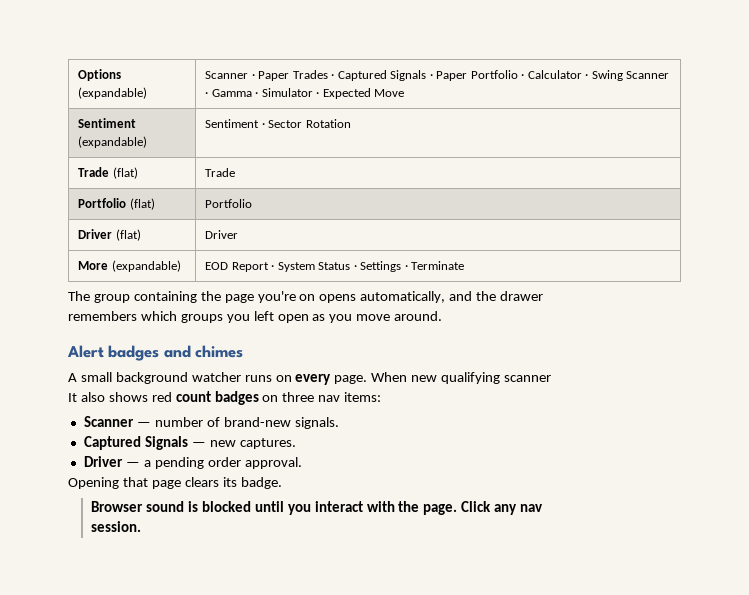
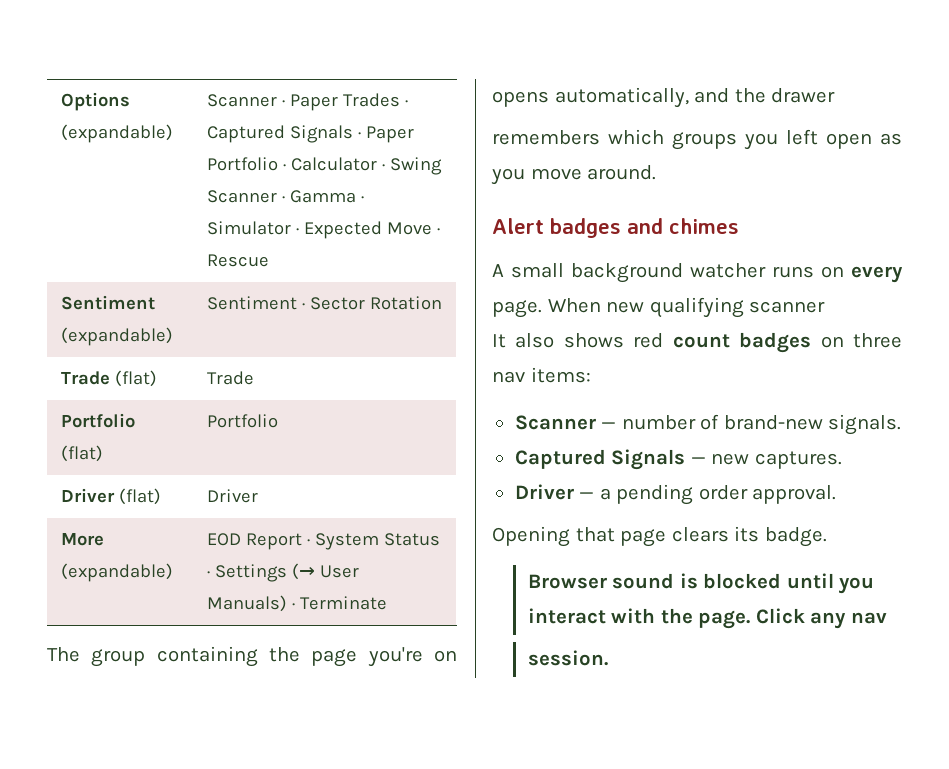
- Options (expandable) | Scanner · Paper Trades · Captured Signals · Paper Portfolio · Calculator · Swing Scanner · Gamma · Simulator · Expected Move
+ Options (expandable) | Scanner · Paper Trades · Captured Signals · Paper Portfolio · Calculator · Swing Scanner · Gamma · Simulator · Expected Move · Rescue
- More (expandable) | EOD Report · System Status · Settings · Terminate
+ More (expandable) | EOD Report · System Status · Settings (→ User Manuals) · Terminate

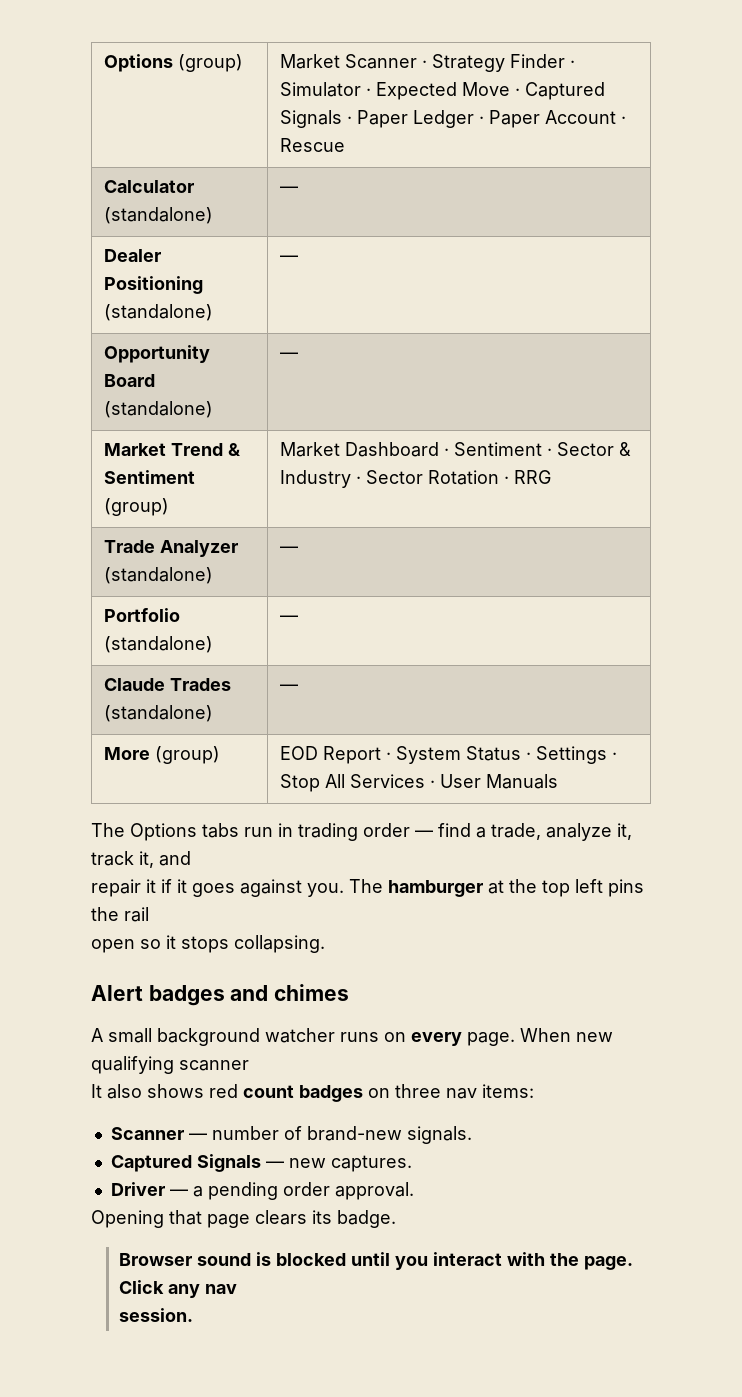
- Options (expandable) | Scanner · Paper Trades · Captured Signals · Paper Portfolio · Calculator · Swing Scanner · Gamma · Simulator · Expected Move · Rescue
- Sentiment (expandable) | Sentiment · Sector Rotation
- Trade (flat) | Trade
- Portfolio (flat) | Portfolio
- Driver (flat) | Driver
+ Options (group) | Market Scanner · Strategy Finder · Simulator · Expected Move · Captured Signals · Paper Ledger · Paper Account · Rescue
+ Calculator (standalone) | —
+ Dealer Positioning (standalone) | —
+ Opportunity Board (standalone) | —
+ Market Trend & Sentiment (group) | Market Dashboard · Sentiment · Sector & Industry · Sector Rotation · RRG
+ Trade Analyzer (standalone) | —
+ Portfolio (standalone) | —
+ Claude Trades (standalone) | —
- More (expandable) | EOD Report · System Status · Settings (→ User Manuals) · Terminate
- The group containing the page you're on opens automatically, and the drawer
- remembers which groups you left open as you move around.
+ More (group) | EOD Report · System Status · Settings · Stop All Services · User Manuals
+ The Options tabs run in trading order — find a trade, analyze it, track it, and
+ repair it if it goes against you. The hamburger at the top left pins the rail
+ open so it stops collapsing.

